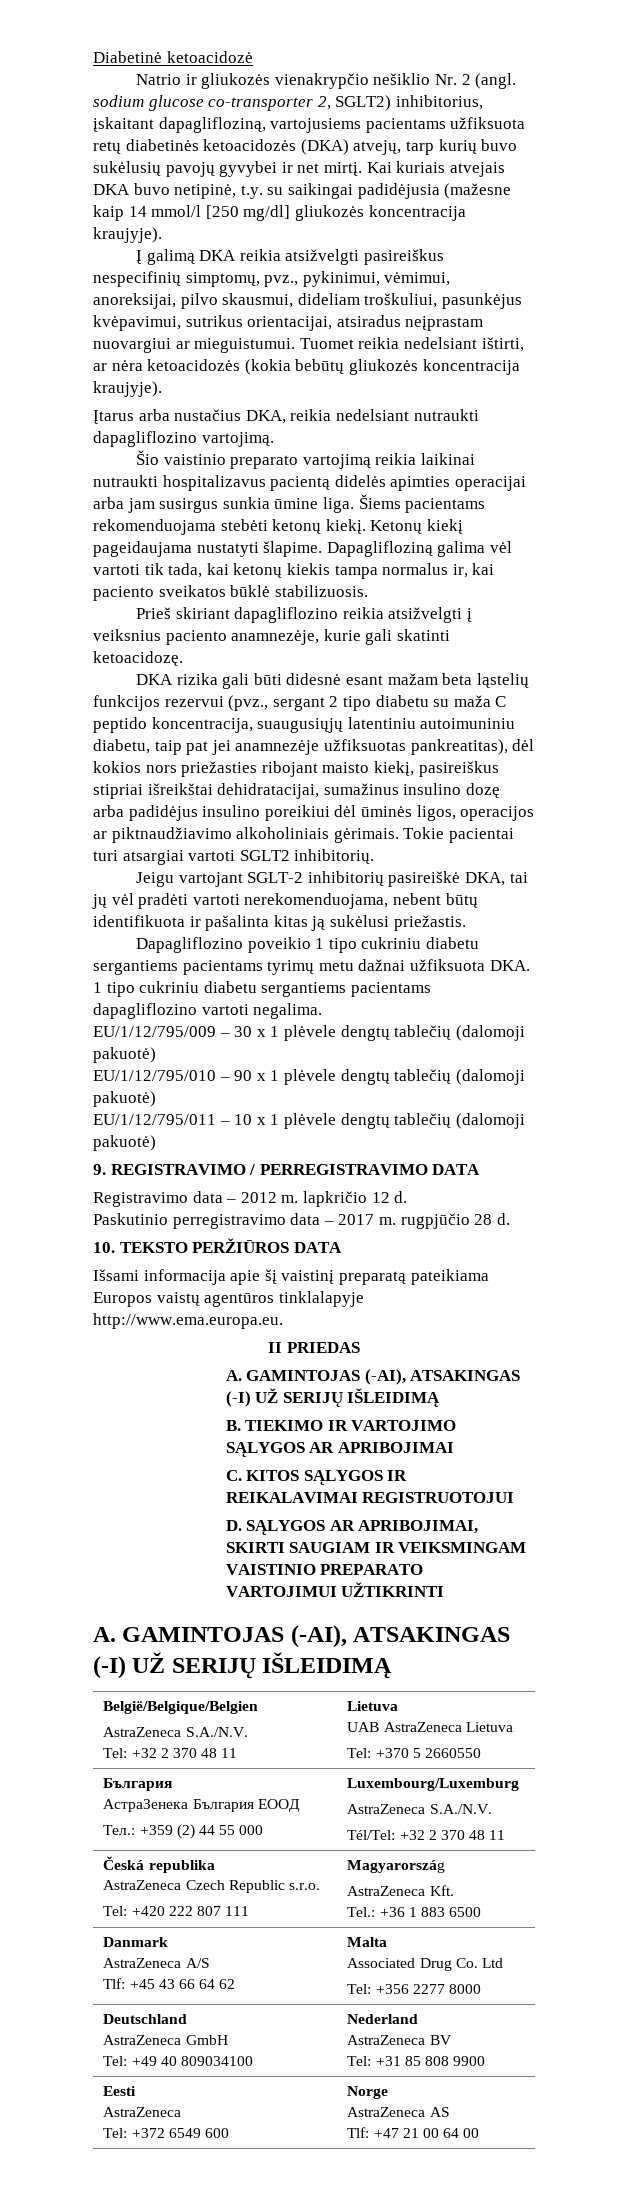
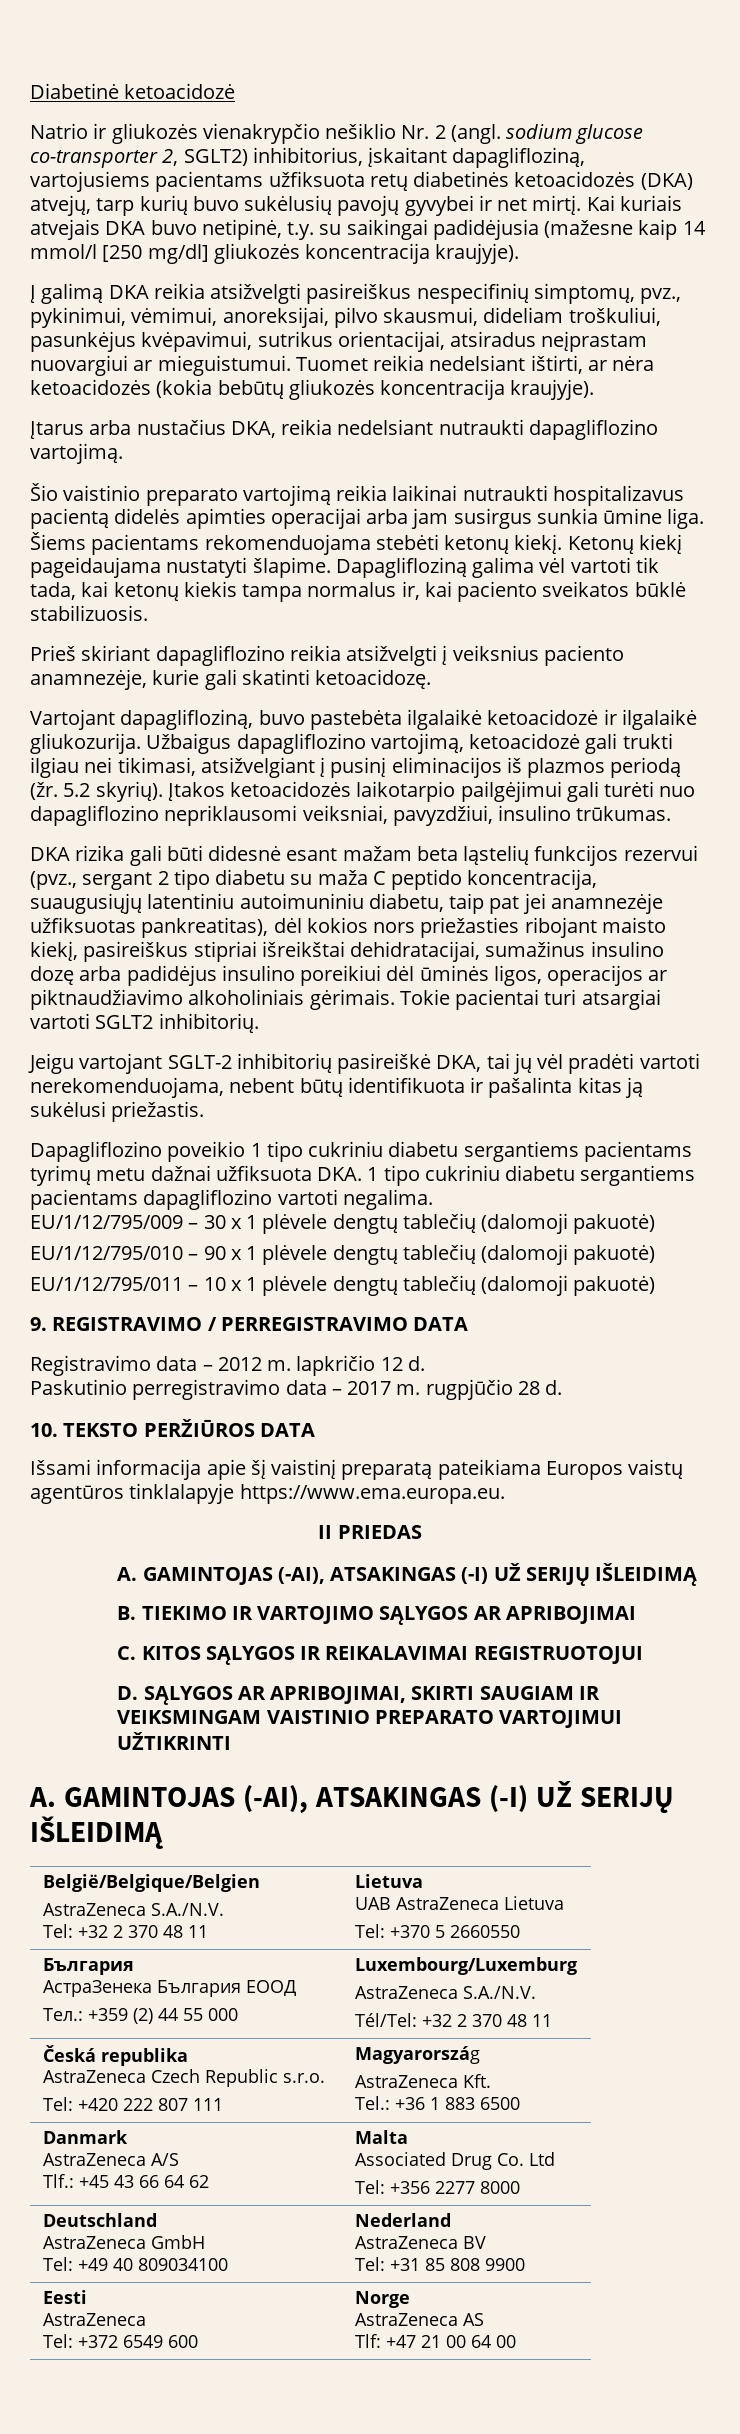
+ Vartojant dapaglifloziną, buvo pastebėta ilgalaikė ketoacidozė ir ilgalaikė gliukozurija. Užbaigus dapagliflozino vartojimą, ketoacidozė gali trukti ilgiau nei tikimasi, atsižvelgiant į pusinį eliminacijos iš plazmos periodą (žr. 5.2 skyrių). Įtakos ketoacidozės laikotarpio pailgėjimui gali turėti nuo dapagliflozino nepriklausomi veiksniai, pavyzdžiui, insulino trūkumas.
- Išsami informacija apie šį vaistinį preparatą pateikiama Europos vaistų agentūros tinklalapyje http://www.ema.europa.eu.
+ Išsami informacija apie šį vaistinį preparatą pateikiama Europos vaistų agentūros tinklalapyje https://www.ema.europa.eu.
  Danmark
  AstraZeneca A/S
- Tlf: +45 43 66 64 62 | Malta
+ Tlf.: +45 43 66 64 62 | Malta

